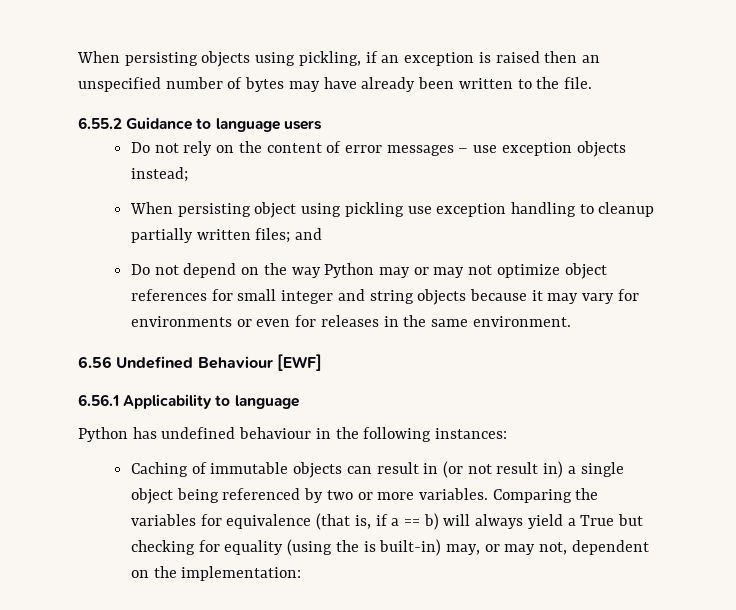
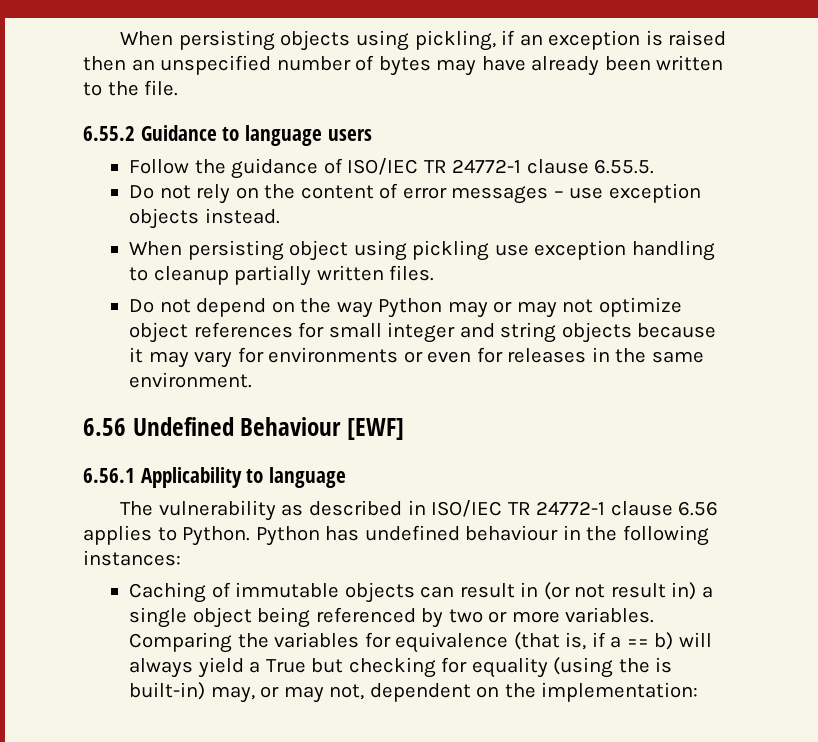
+ Follow the guidance of ISO/IEC TR 24772-1 clause 6.55.5.
- Do not rely on the content of error messages – use exception objects instead;
+ Do not rely on the content of error messages – use exception objects instead.
- When persisting object using pickling use exception handling to cleanup partially written files; and
+ When persisting object using pickling use exception handling to cleanup partially written files.
+ The vulnerability as described in ISO/IEC TR 24772-1 clause 6.56 applies to Python.

